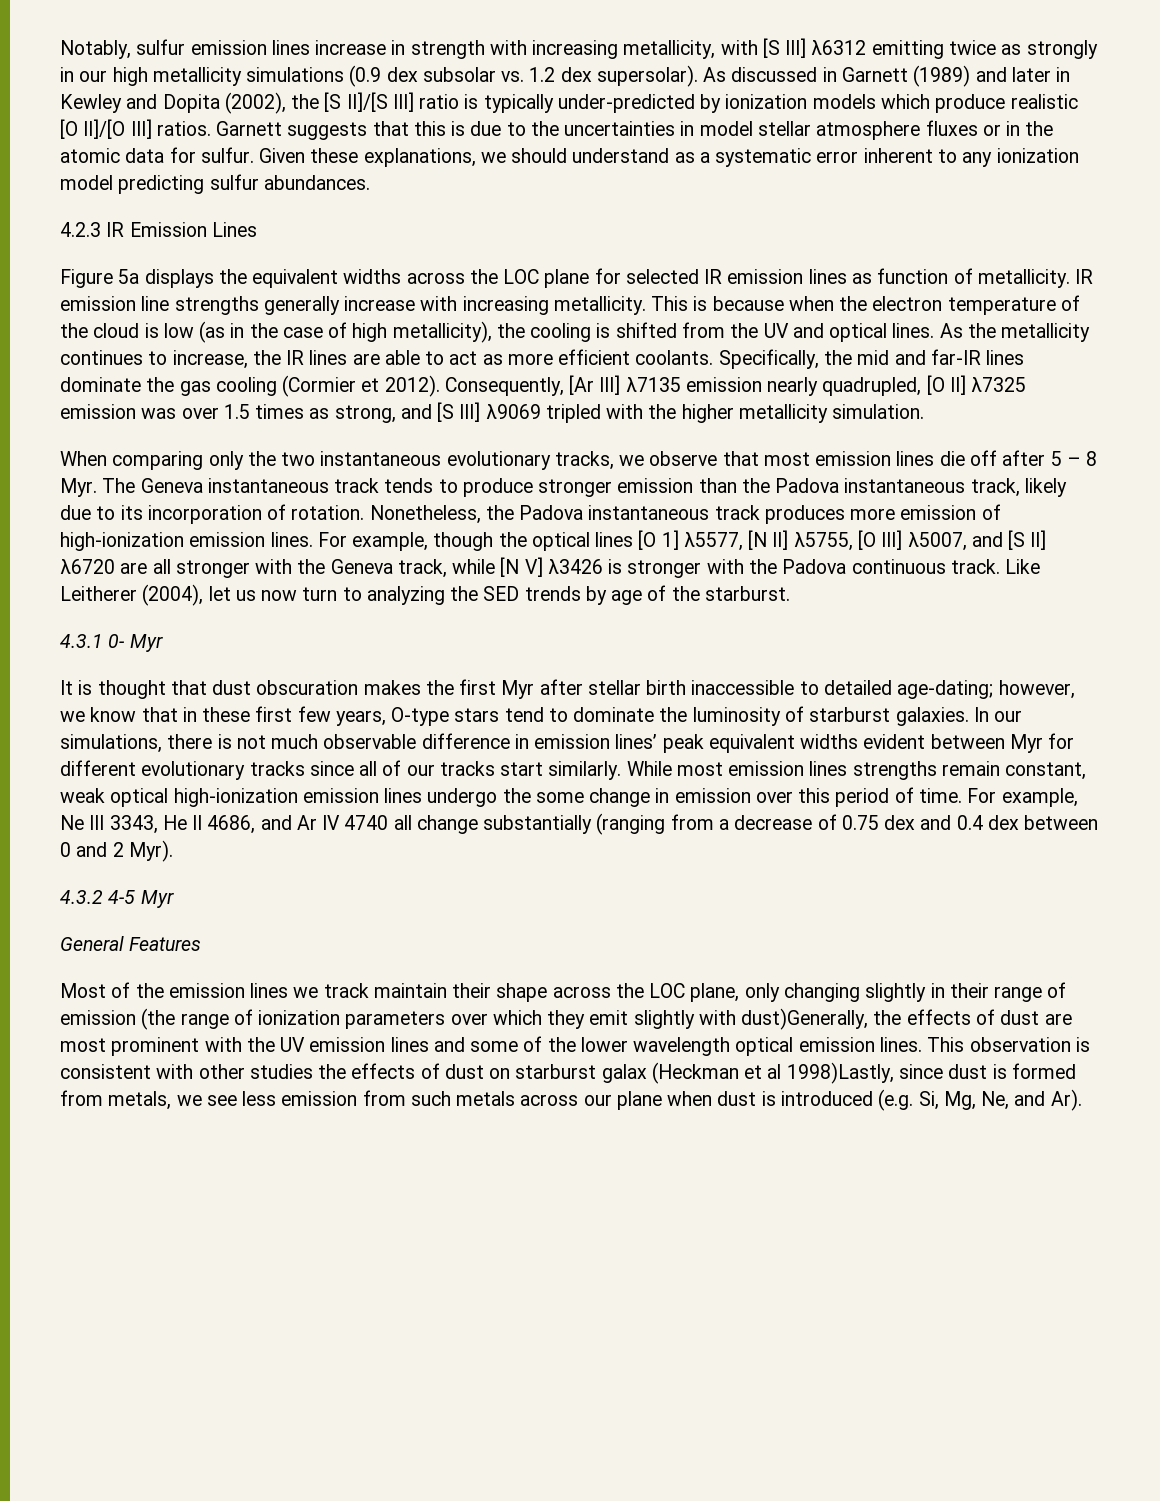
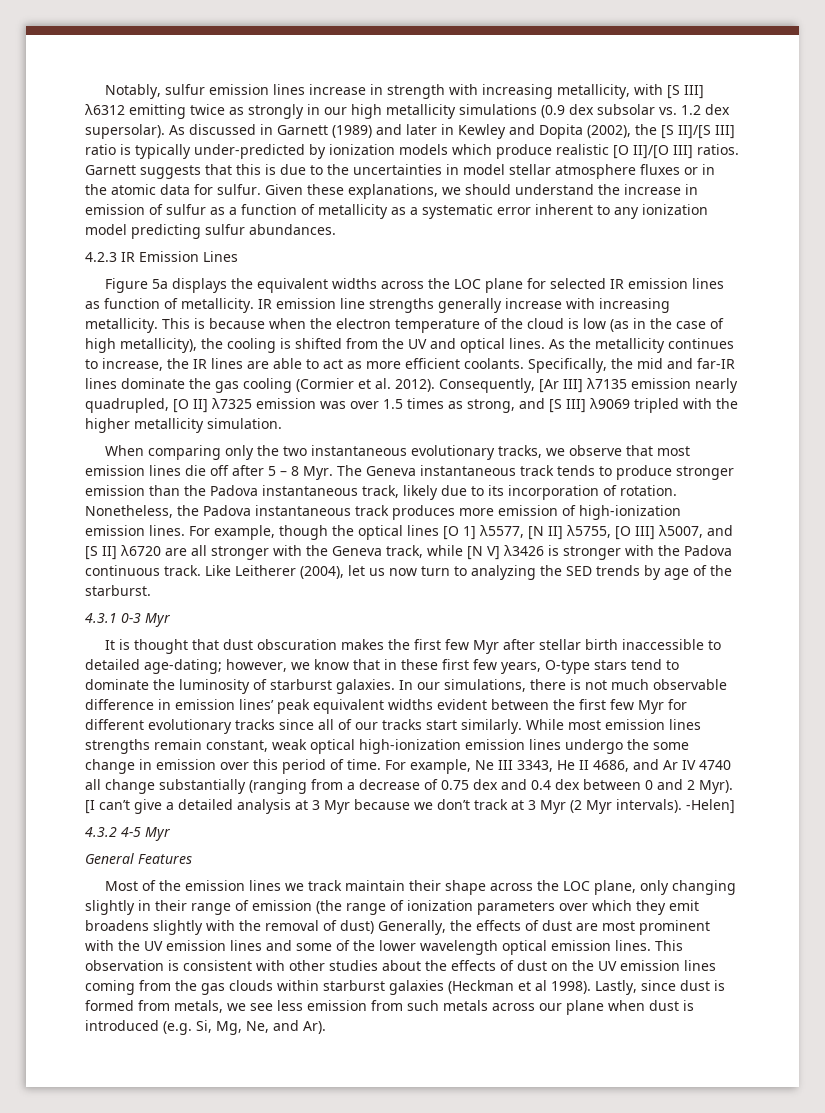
- Given these explanations, we should understand as a systematic error inherent to any ionization model predicting sulfur abundances.
+ Given these explanations, we should understand the increase in emission of sulfur as a function of metallicity as a systematic error inherent to any ionization model predicting sulfur abundances.
- Specifically, the mid and far-IR lines dominate the gas cooling (Cormier et 2012).
+ Specifically, the mid and far-IR lines dominate the gas cooling (Cormier et al. 2012).
- 4.3.1 0- Myr
+ 4.3.1 0-3 Myr
- It is thought that dust obscuration makes the first Myr after stellar birth inaccessible to detailed age-dating; however, we know that in these first few years, O-type stars tend to dominate the luminosity of starburst galaxies.
+ It is thought that dust obscuration makes the first few Myr after stellar birth inaccessible to detailed age-dating; however, we know that in these first few years, O-type stars tend to dominate the luminosity of starburst galaxies.
- In our simulations, there is not much observable difference in emission lines’ peak equivalent widths evident between Myr for different evolutionary tracks since all of our tracks start similarly.
+ In our simulations, there is not much observable difference in emission lines’ peak equivalent widths evident between the first few Myr for different evolutionary tracks since all of our tracks start similarly.
+ [I can’t give a detailed analysis at 3 Myr because we don’t track at 3 Myr (2 Myr intervals). -Helen]
- Most of the emission lines we track maintain their shape across the LOC plane, only changing slightly in their range of emission (the range of ionization parameters over which they emit slightly with dust)Generally, the effects of dust are most prominent with the UV emission lines and some of the lower wavelength optical emission lines.
+ Most of the emission lines we track maintain their shape across the LOC plane, only changing slightly in their range of emission (the range of ionization parameters over which they emit broadens slightly with the removal of dust) Generally, the effects of dust are most prominent with the UV emission lines and some of the lower wavelength optical emission lines.
- This observation is consistent with other studies the effects of dust on starburst galax (Heckman et al 1998)Lastly, since dust is formed from metals, we see less emission from such metals across our plane when dust is introduced (e.g. Si, Mg, Ne, and Ar).
+ This observation is consistent with other studies about the effects of dust on the UV emission lines coming from the gas clouds within starburst galaxies (Heckman et al 1998). Lastly, since dust is formed from metals, we see less emission from such metals across our plane when dust is introduced (e.g. Si, Mg, Ne, and Ar).

